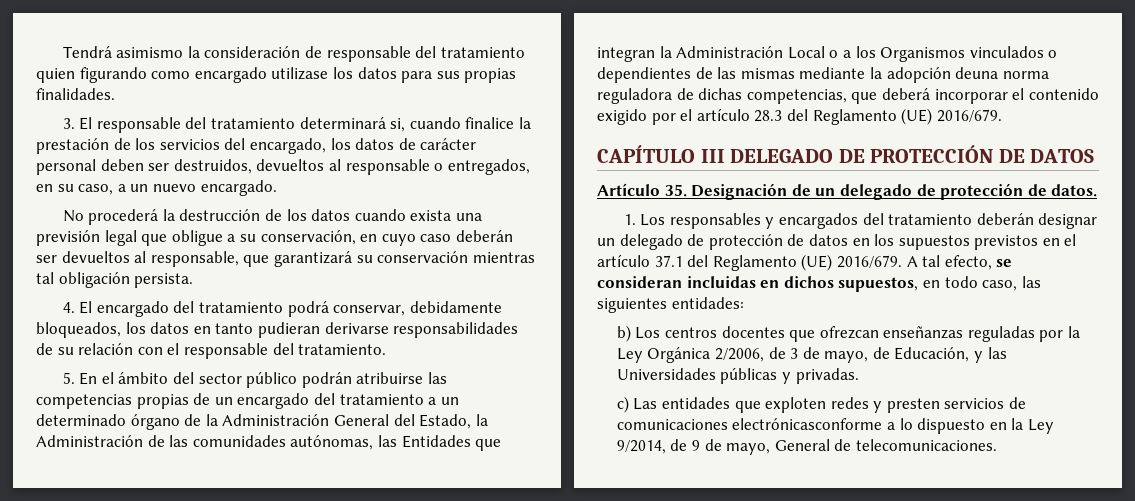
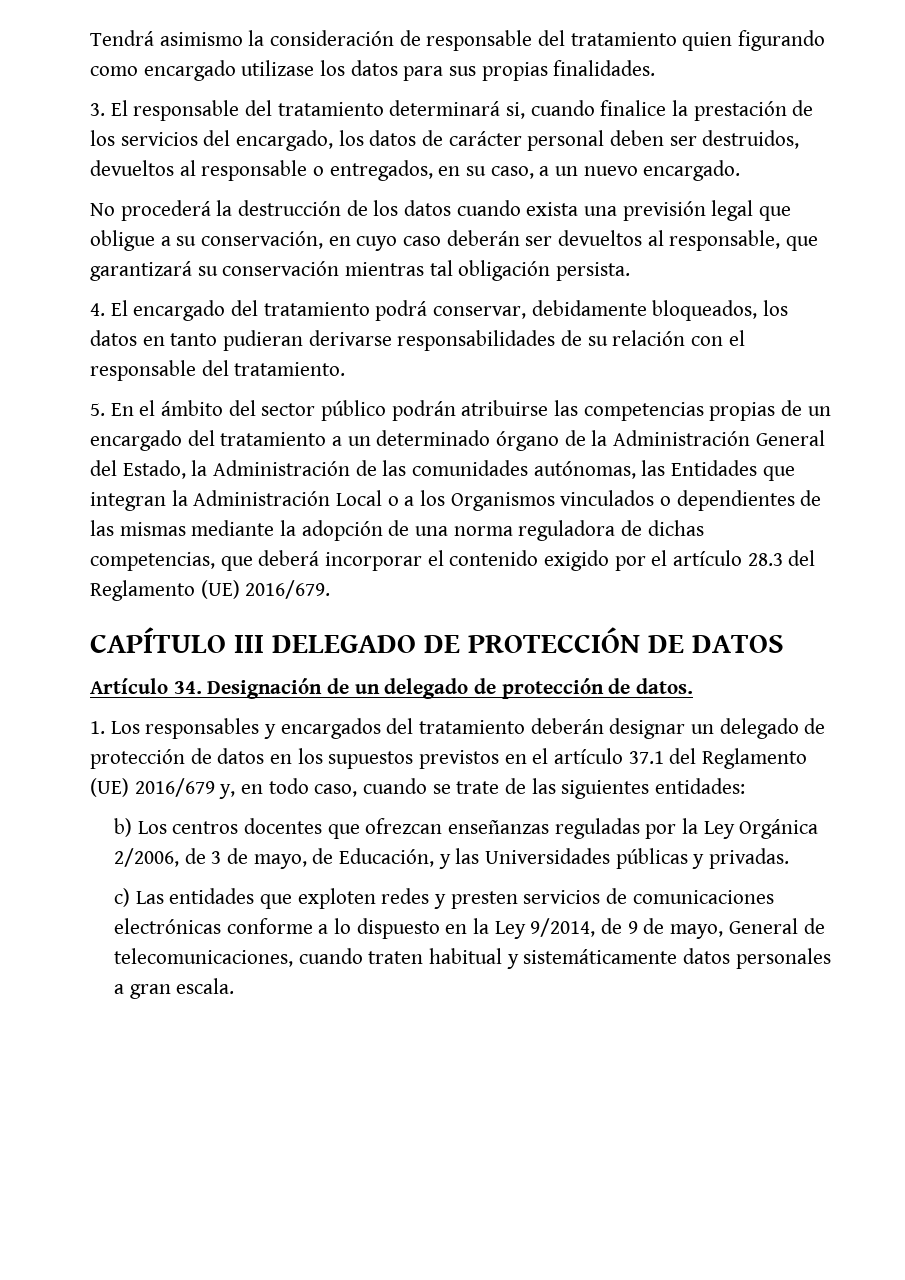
- 5. En el ámbito del sector público podrán atribuirse las competencias propias de un encargado del tratamiento a un determinado órgano de la Administración General del Estado, la Administración de las comunidades autónomas, las Entidades que integran la Administración Local o a los Organismos vinculados o dependientes de las mismas mediante la adopción deuna norma reguladora de dichas competencias, que deberá incorporar el contenido exigido por el artículo 28.3 del Reglamento (UE) 2016/679.
+ 5. En el ámbito del sector público podrán atribuirse las competencias propias de un encargado del tratamiento a un determinado órgano de la Administración General del Estado, la Administración de las comunidades autónomas, las Entidades que integran la Administración Local o a los Organismos vinculados o dependientes de las mismas mediante la adopción de una norma reguladora de dichas competencias, que deberá incorporar el contenido exigido por el artículo 28.3 del Reglamento (UE) 2016/679.
- Artículo 35. Designación de un delegado de protección de datos.
+ Artículo 34. Designación de un delegado de protección de datos.
- 1. Los responsables y encargados del tratamiento deberán designar un delegado de protección de datos en los supuestos previstos en el artículo 37.1 del Reglamento (UE) 2016/679. A tal efecto, se consideran incluidas en dichos supuestos, en todo caso, las siguientes entidades:
+ 1. Los responsables y encargados del tratamiento deberán designar un delegado de protección de datos en los supuestos previstos en el artículo 37.1 del Reglamento (UE) 2016/679 y, en todo caso, cuando se trate de las siguientes entidades:
- c) Las entidades que exploten redes y presten servicios de comunicaciones electrónicasconforme a lo dispuesto en la Ley 9/2014, de 9 de mayo, General de telecomunicaciones.
+ c) Las entidades que exploten redes y presten servicios de comunicaciones electrónicas conforme a lo dispuesto en la Ley 9/2014, de 9 de mayo, General de telecomunicaciones, cuando traten habitual y sistemáticamente datos personales a gran escala.

